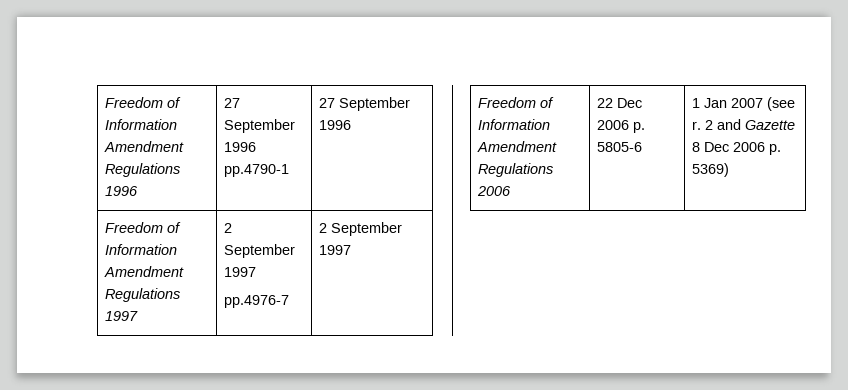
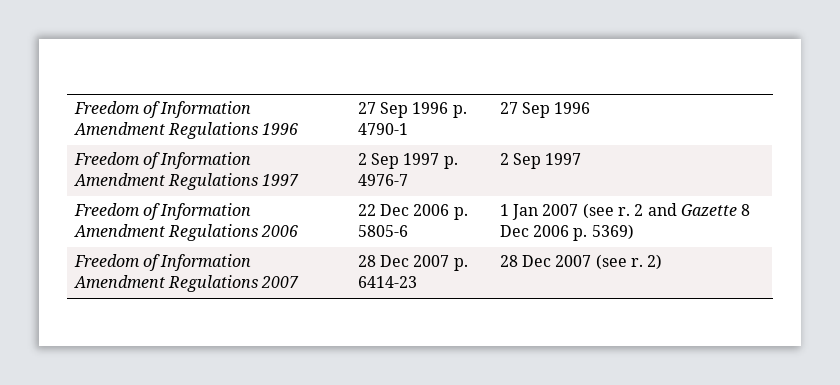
- Freedom of Information Amendment Regulations 1996 | 27 September 1996 pp.4790-1 | 27 September 1996
+ Freedom of Information Amendment Regulations 1996 | 27 Sep 1996 p. 4790-1 | 27 Sep 1996
- Freedom of Information Amendment Regulations 1997 | 2 September 1997
- pp.4976-7 | 2 September 1997
+ Freedom of Information Amendment Regulations 1997 | 2 Sep 1997 p. 4976-7 | 2 Sep 1997
+ Freedom of Information Amendment Regulations 2007 | 28 Dec 2007 p. 6414-23 | 28 Dec 2007 (see r. 2)

